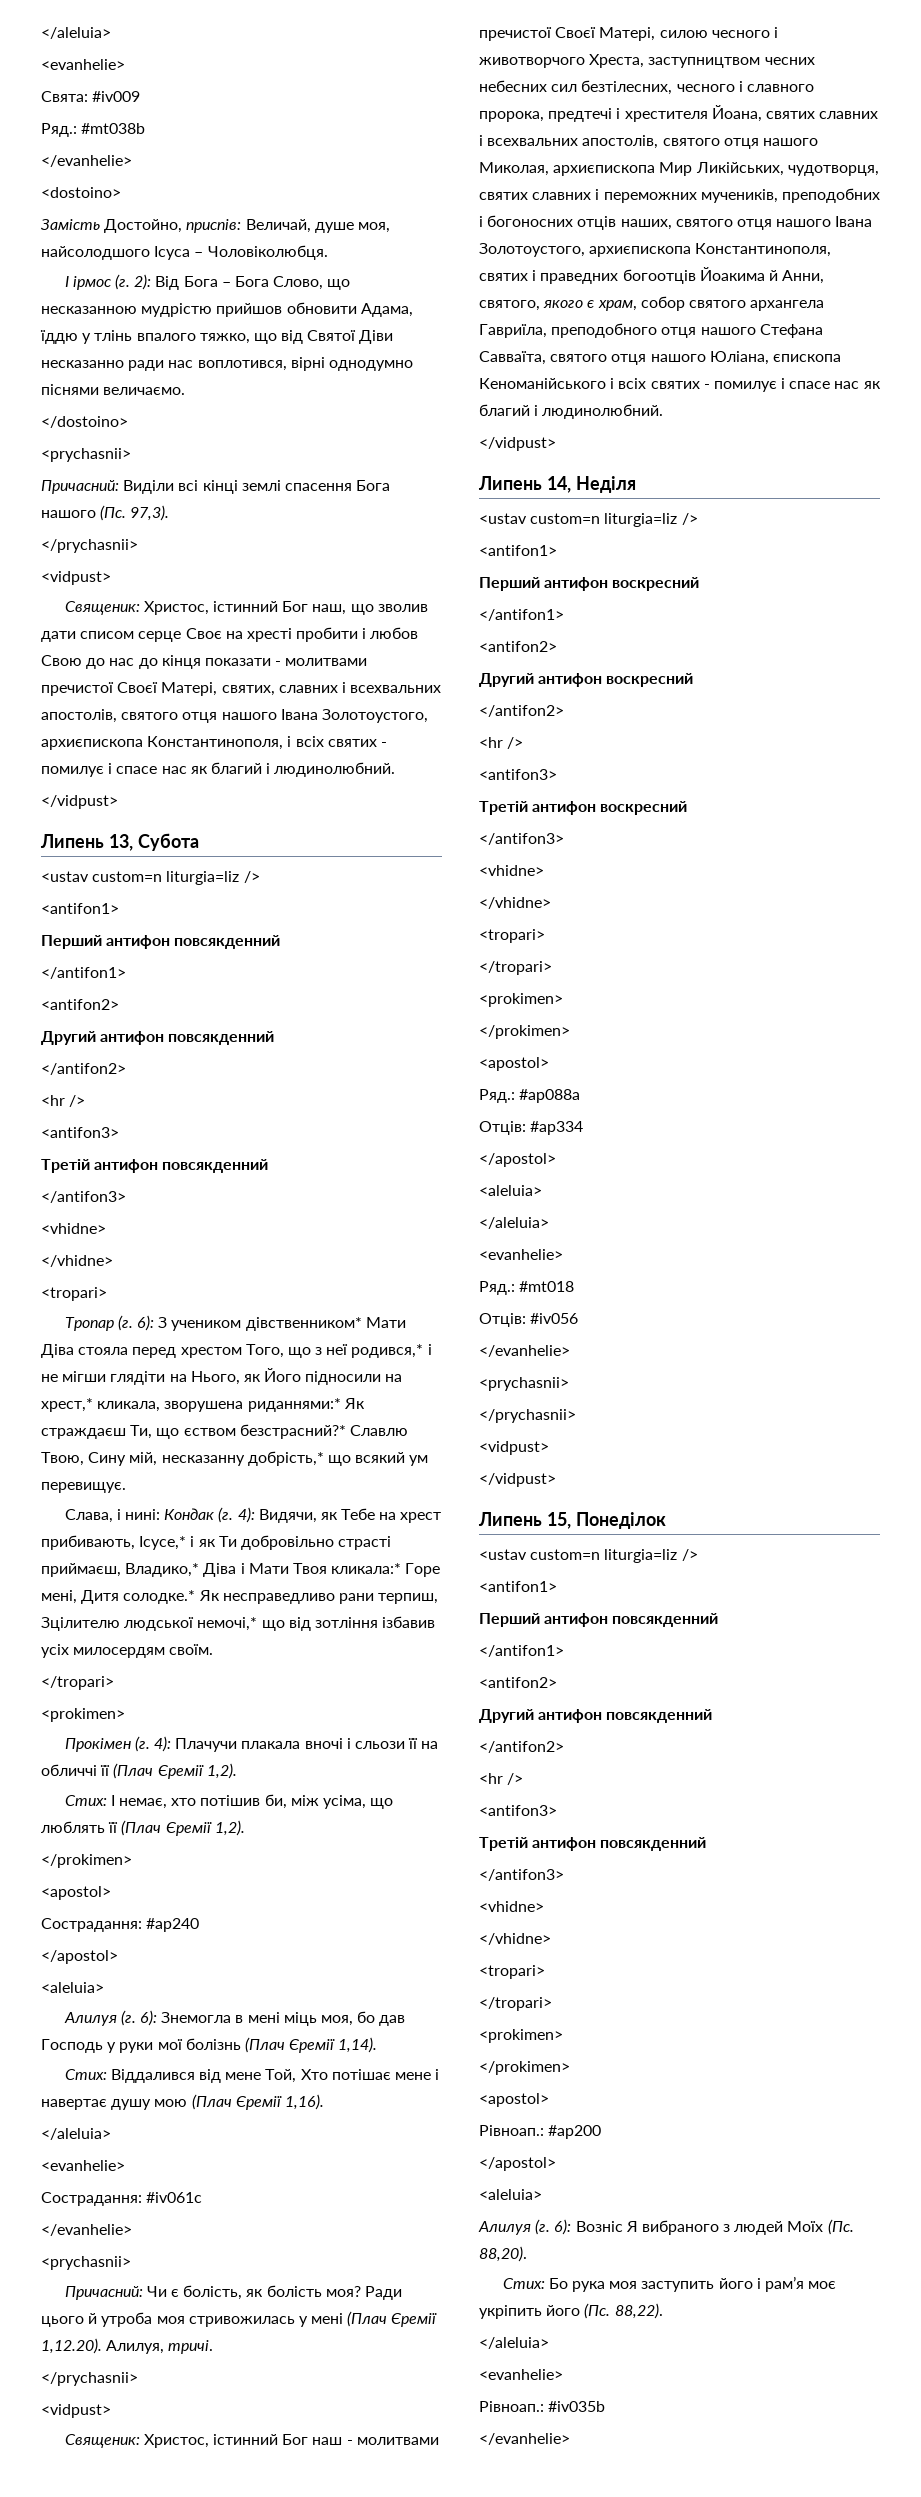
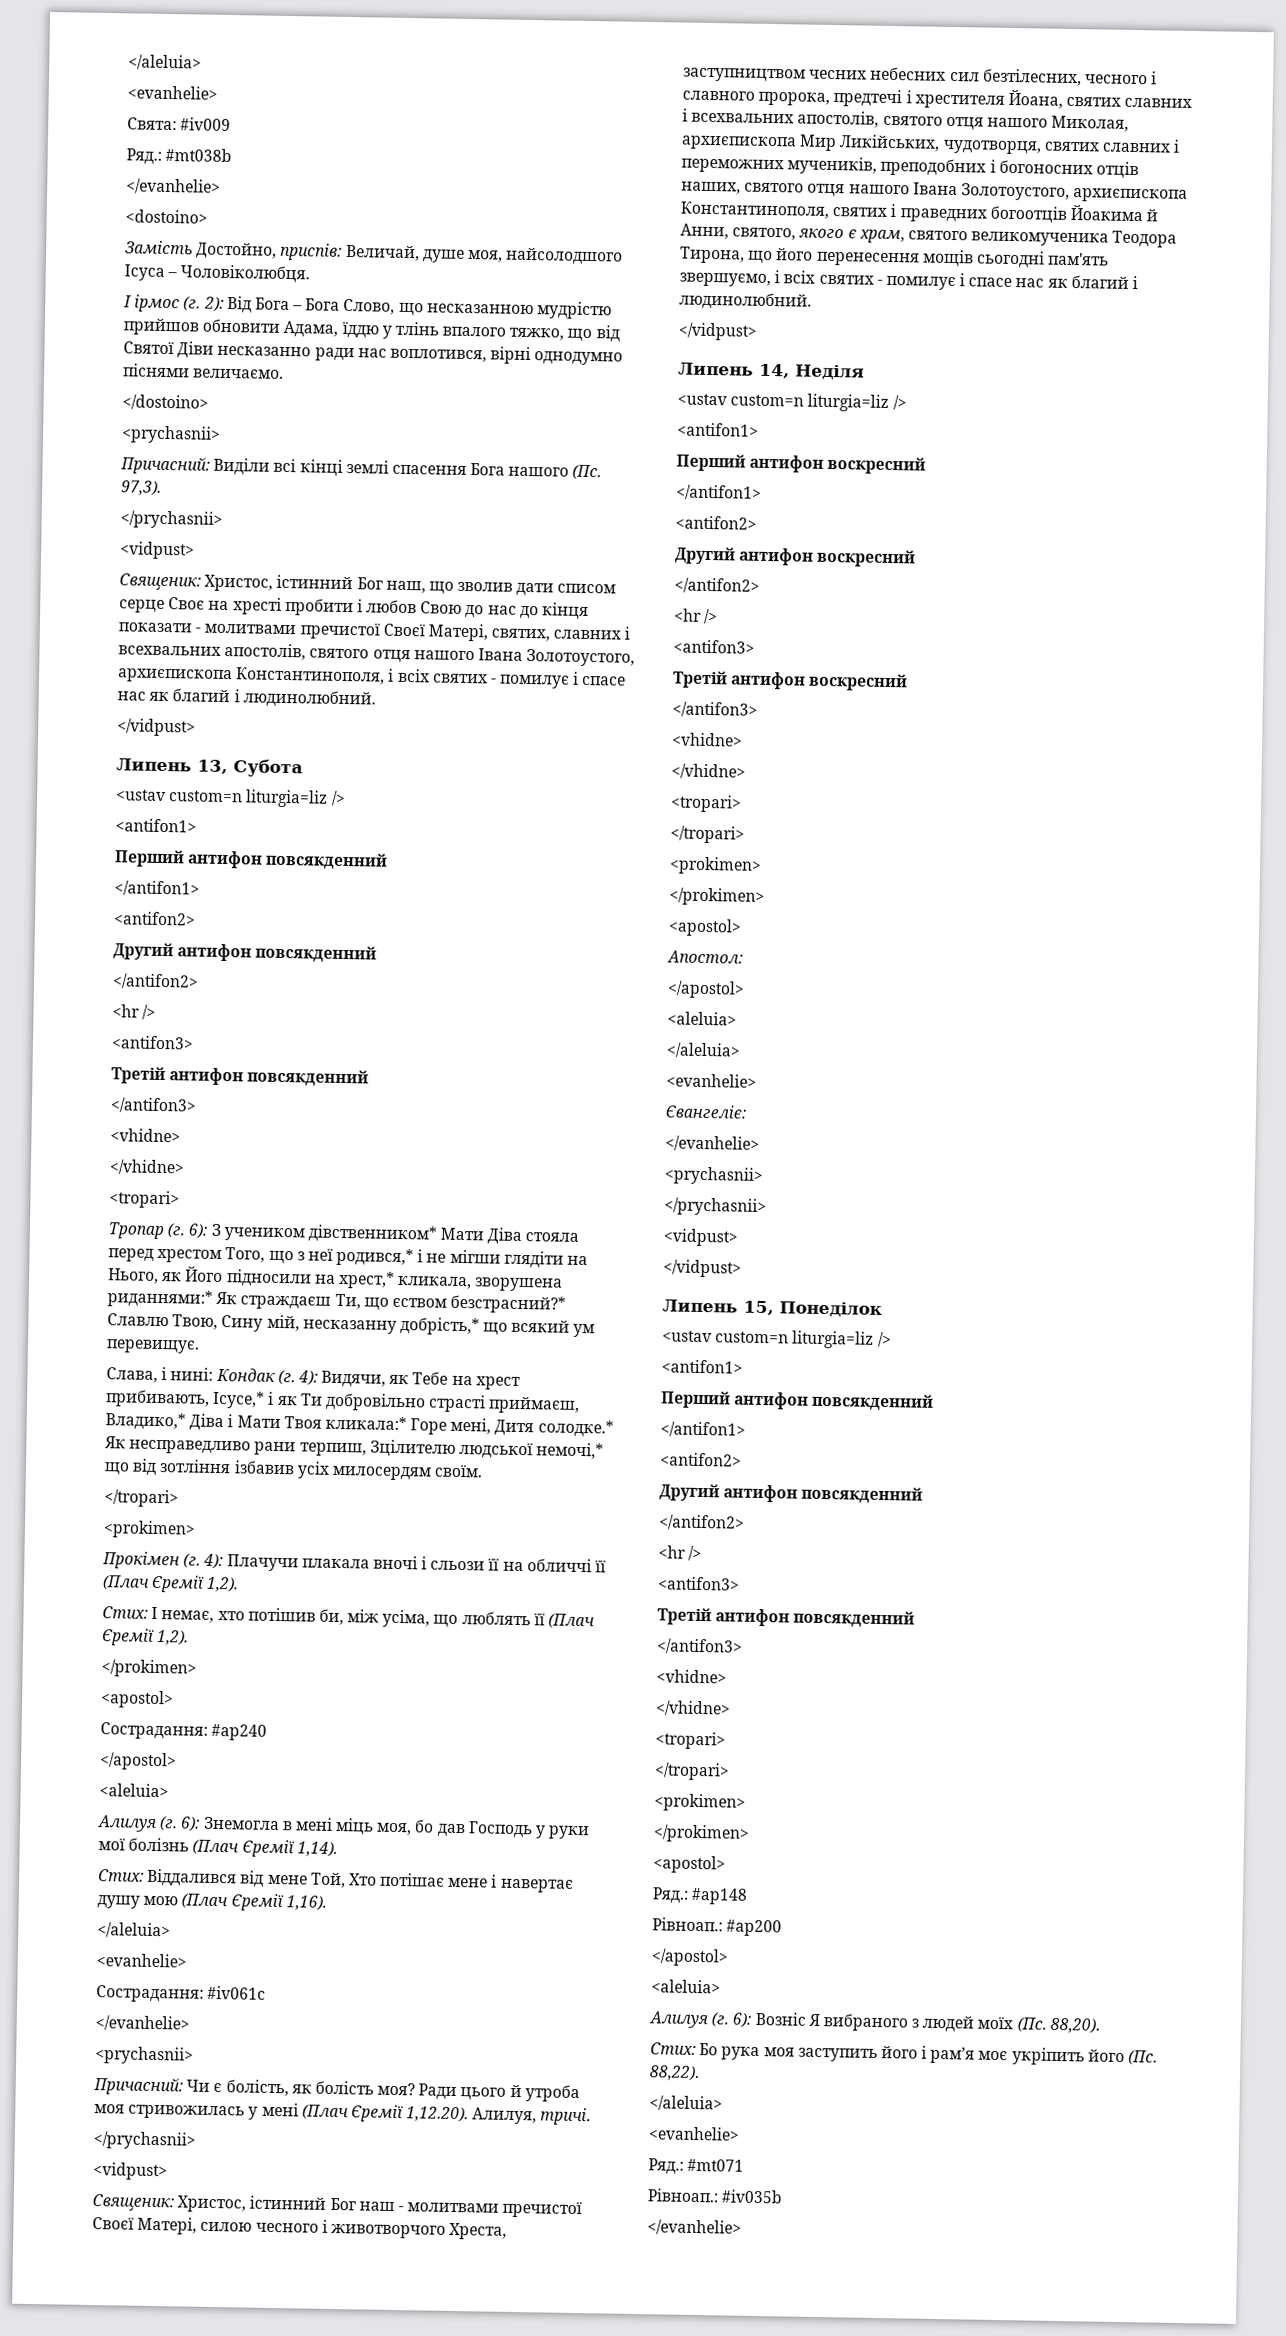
- Христос, істинний Бог наш - молитвами пречистої Своєї Матері, силою чесного і животворчого Хреста, заступництвом чесних небесних сил безтілесних, чесного і славного пророка, предтечі і хрестителя Йоана, святих славних і всехвальних апостолів, святого отця нашого Миколая, архиєпископа Мир Ликійських, чудотворця, святих славних і переможних мучеників, преподобних і богоносних отців наших, святого отця нашого Івана Золотоустого, архиєпископа Константинополя, святих і праведних богоотців Йоакима й Анни, святого, якого є храм, собор святого архангела Гавриїла, преподобного отця нашого Стефана Савваїта, святого отця нашого Юліана, єпископа Кеноманійського і всіх святих - помилує і спасе нас як благий і людинолюбний.
+ Христос, істинний Бог наш - молитвами пречистої Своєї Матері, силою чесного і животворчого Хреста, заступництвом чесних небесних сил безтілесних, чесного і славного пророка, предтечі і хрестителя Йоана, святих славних і всехвальних апостолів, святого отця нашого Миколая, архиєпископа Мир Ликійських, чудотворця, святих славних і переможних мучеників, преподобних і богоносних отців наших, святого отця нашого Івана Золотоустого, архиєпископа Константинополя, святих і праведних богоотців Йоакима й Анни, святого, якого є храм, святого великомученика Теодора Тирона, що його перенесення мощів сьогодні пам'ять звершуємо, і всіх святих - помилує і спасе нас як благий і людинолюбний.
- Ряд.: #ap088a
- Отців: #ap334
+ Апостол:
- Ряд.: #mt018
- Отців: #iv056
+ Євангеліє:
+ Ряд.: #ap148
- Алилуя (г. 6): Возніс Я вибраного з людей Моїх (Пс. 88,20).
+ Алилуя (г. 6): Возніс Я вибраного з людей моїх (Пс. 88,20).
+ Ряд.: #mt071

